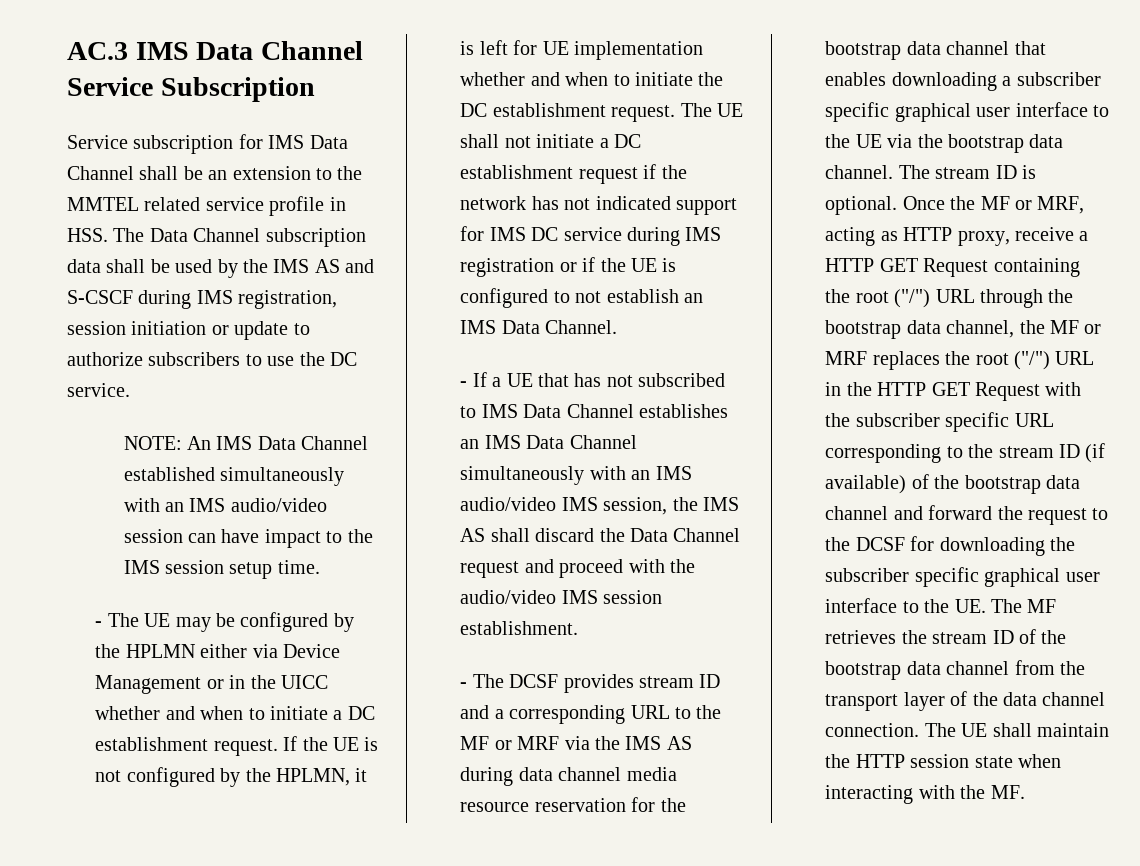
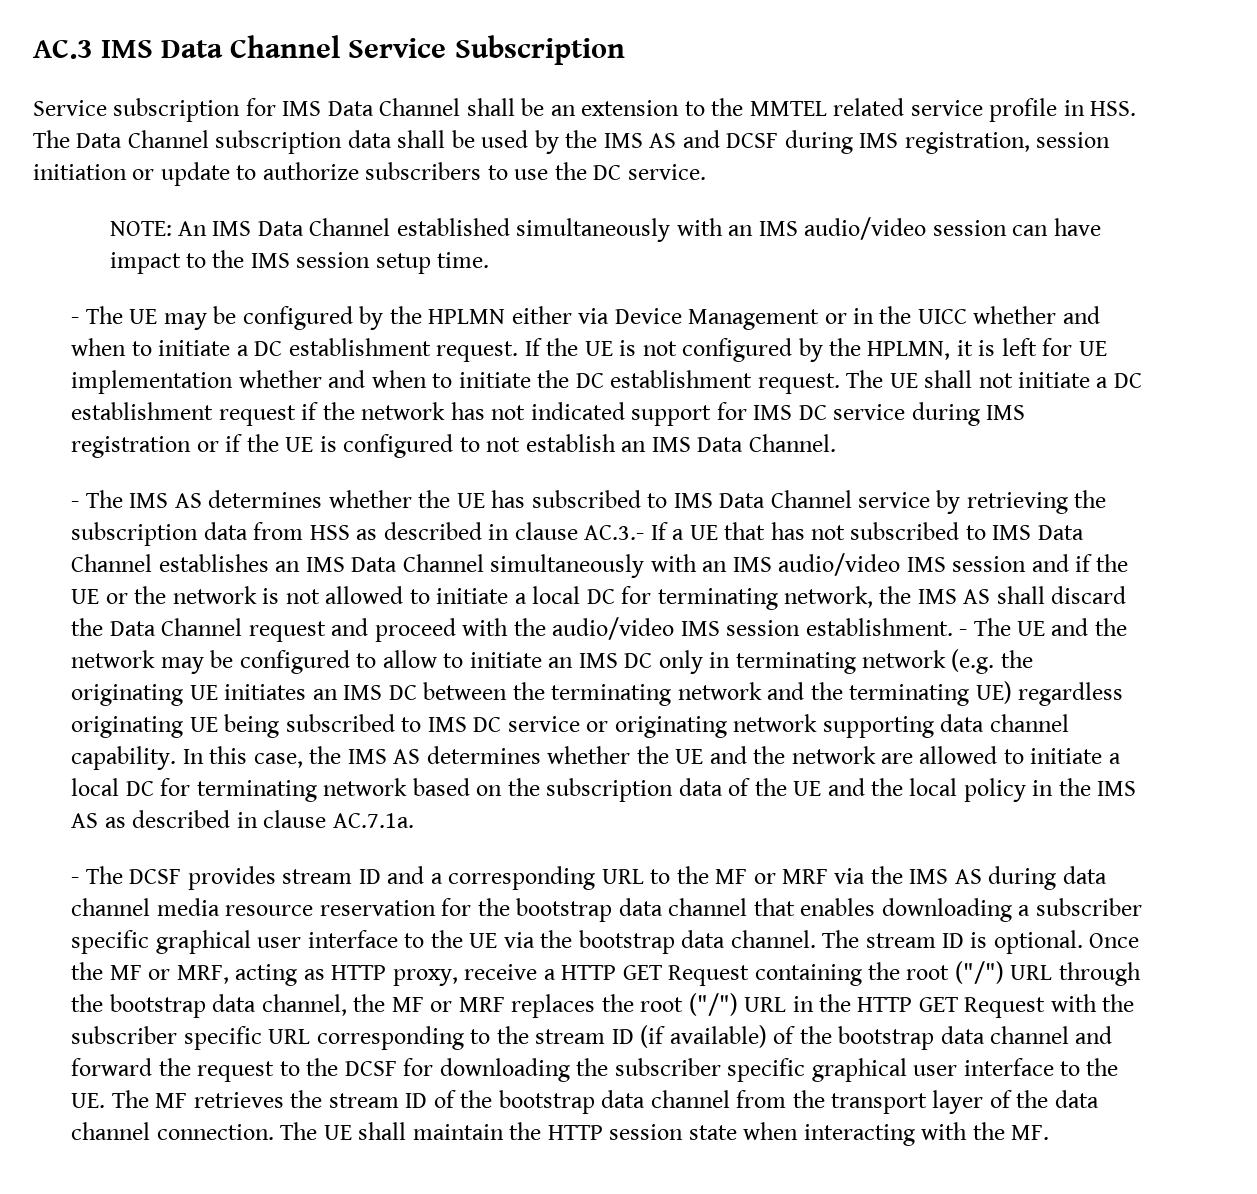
- Service subscription for IMS Data Channel shall be an extension to the MMTEL related service profile in HSS. The Data Channel subscription data shall be used by the IMS AS and S-CSCF during IMS registration, session initiation or update to authorize subscribers to use the DC service.
+ Service subscription for IMS Data Channel shall be an extension to the MMTEL related service profile in HSS. The Data Channel subscription data shall be used by the IMS AS and DCSF during IMS registration, session initiation or update to authorize subscribers to use the DC service.
- - If a UE that has not subscribed to IMS Data Channel establishes an IMS Data Channel simultaneously with an IMS audio/video IMS session, the IMS AS shall discard the Data Channel request and proceed with the audio/video IMS session establishment.
+ - The IMS AS determines whether the UE has subscribed to IMS Data Channel service by retrieving the subscription data from HSS as described in clause AC.3.- If a UE that has not subscribed to IMS Data Channel establishes an IMS Data Channel simultaneously with an IMS audio/video IMS session and if the UE or the network is not allowed to initiate a local DC for terminating network, the IMS AS shall discard the Data Channel request and proceed with the audio/video IMS session establishment. - The UE and the network may be configured to allow to initiate an IMS DC only in terminating network (e.g. the originating UE initiates an IMS DC between the terminating network and the terminating UE) regardless originating UE being subscribed to IMS DC service or originating network supporting data channel capability. In this case, the IMS AS determines whether the UE and the network are allowed to initiate a local DC for terminating network based on the subscription data of the UE and the local policy in the IMS AS as described in clause AC.7.1a.

